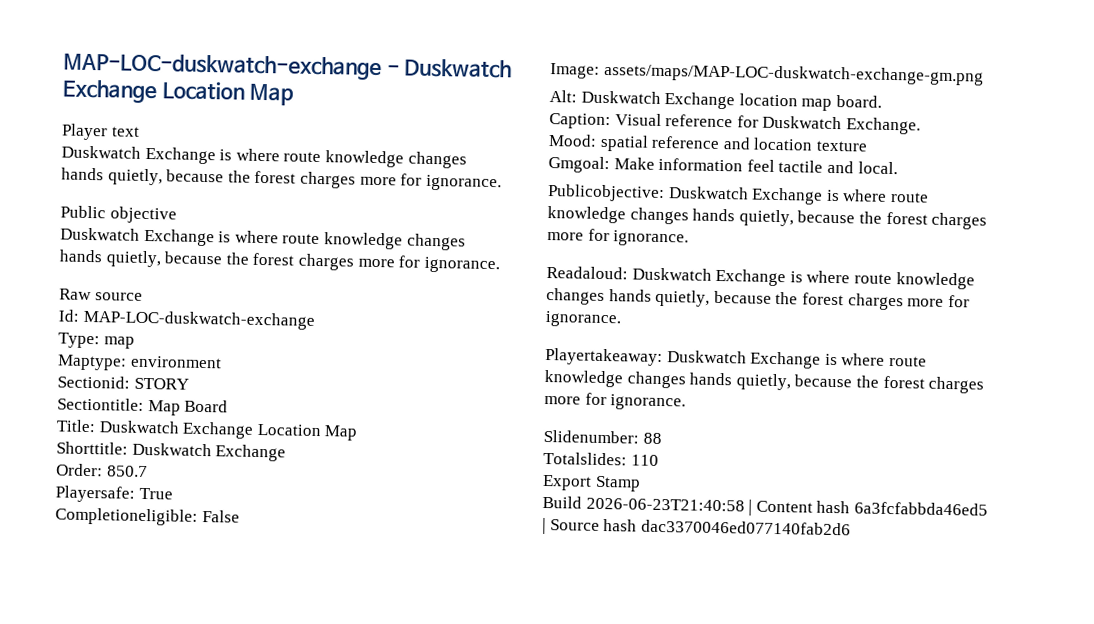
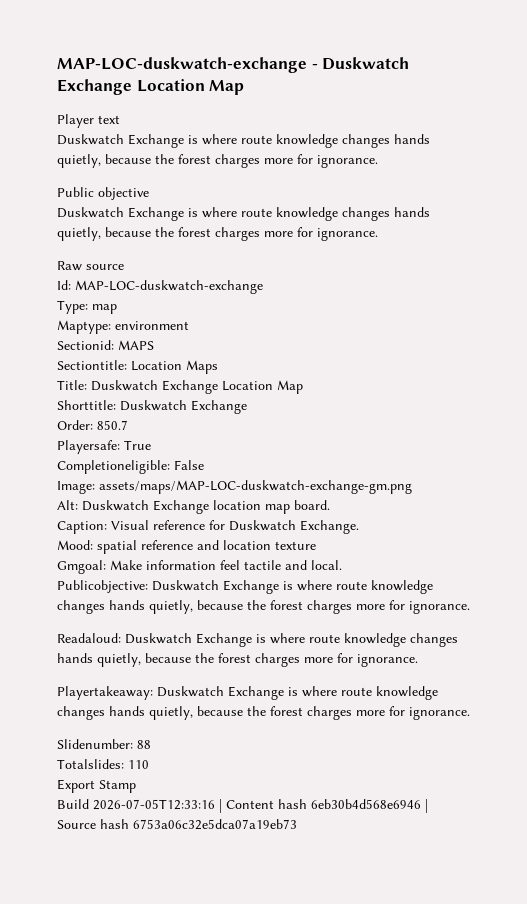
- Sectionid: STORY
+ Sectionid: MAPS
- Sectiontitle: Map Board
+ Sectiontitle: Location Maps
- Build 2026-06-23T21:40:58 | Content hash 6a3fcfabbda46ed5 | Source hash dac3370046ed077140fab2d6
+ Build 2026-07-05T12:33:16 | Content hash 6eb30b4d568e6946 | Source hash 6753a06c32e5dca07a19eb73

